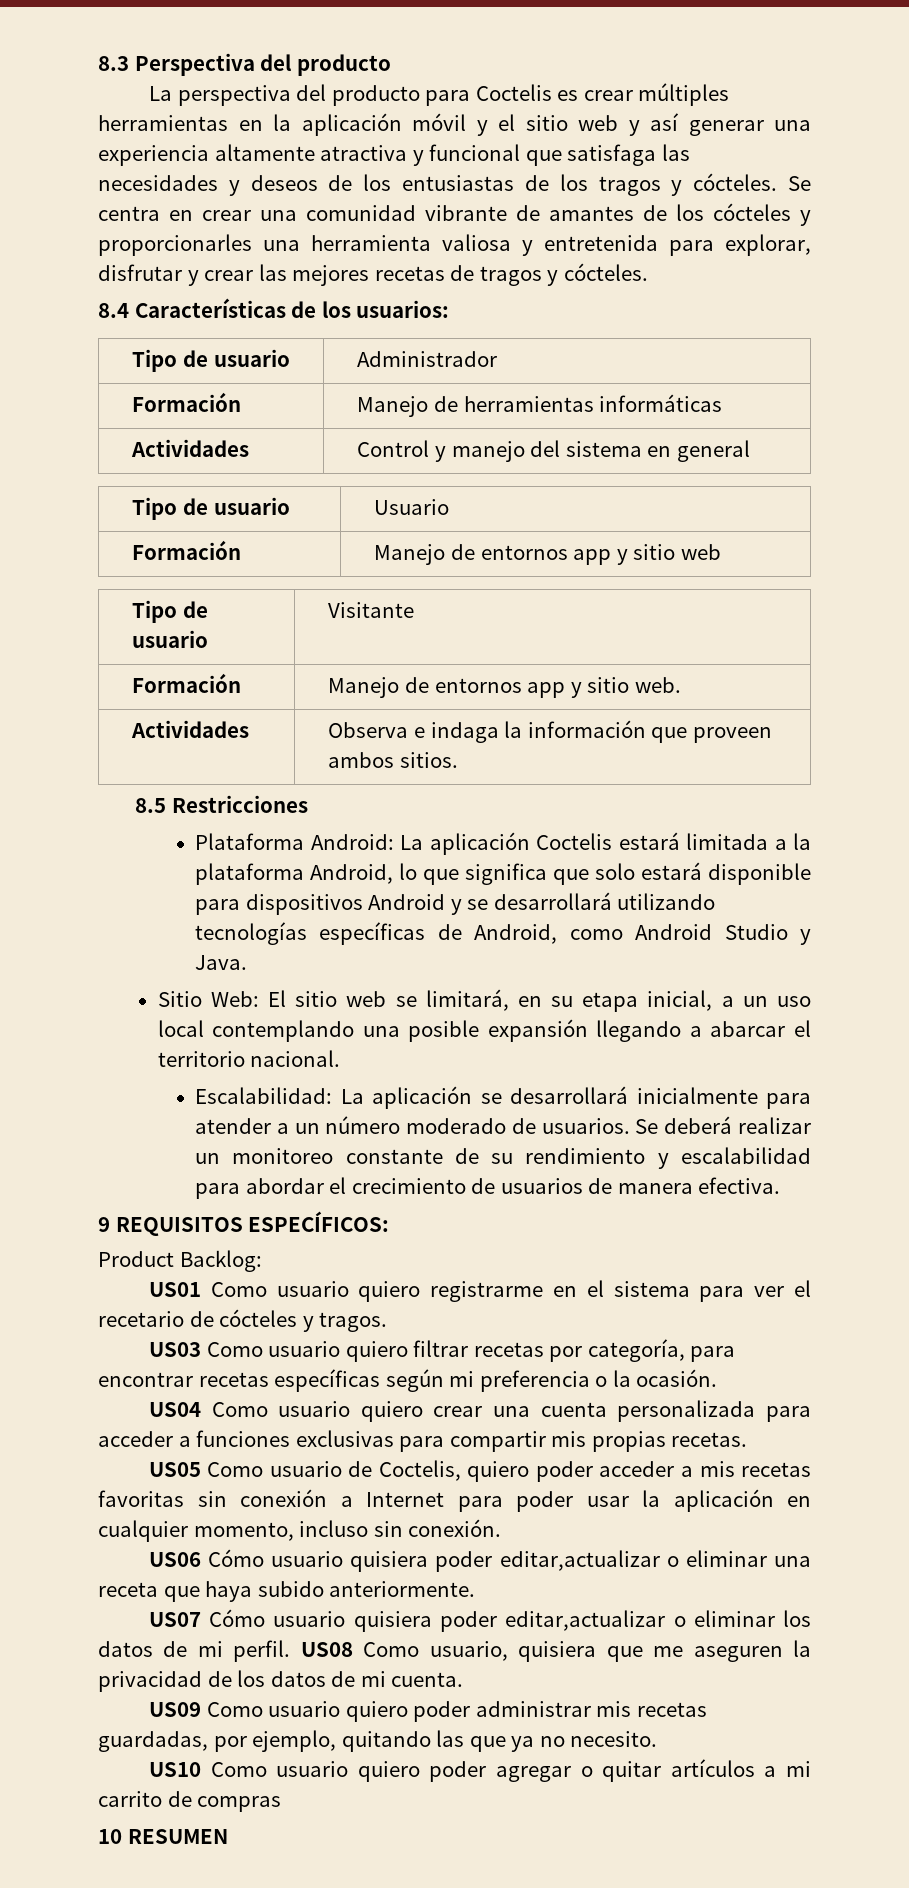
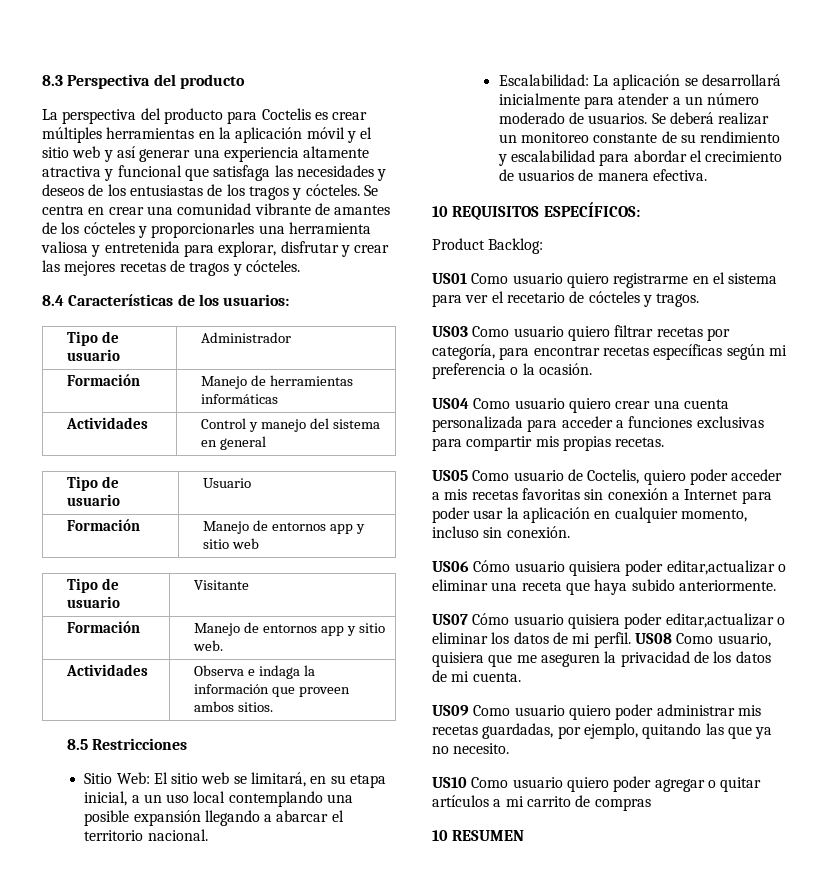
- Plataforma Android: La aplicación Coctelis estará limitada a la plataforma Android, lo que significa que solo estará disponible para dispositivos Android y se desarrollará utilizando tecnologías específicas de Android, como Android Studio y Java.
- 9 REQUISITOS ESPECÍFICOS:
+ 10 REQUISITOS ESPECÍFICOS:

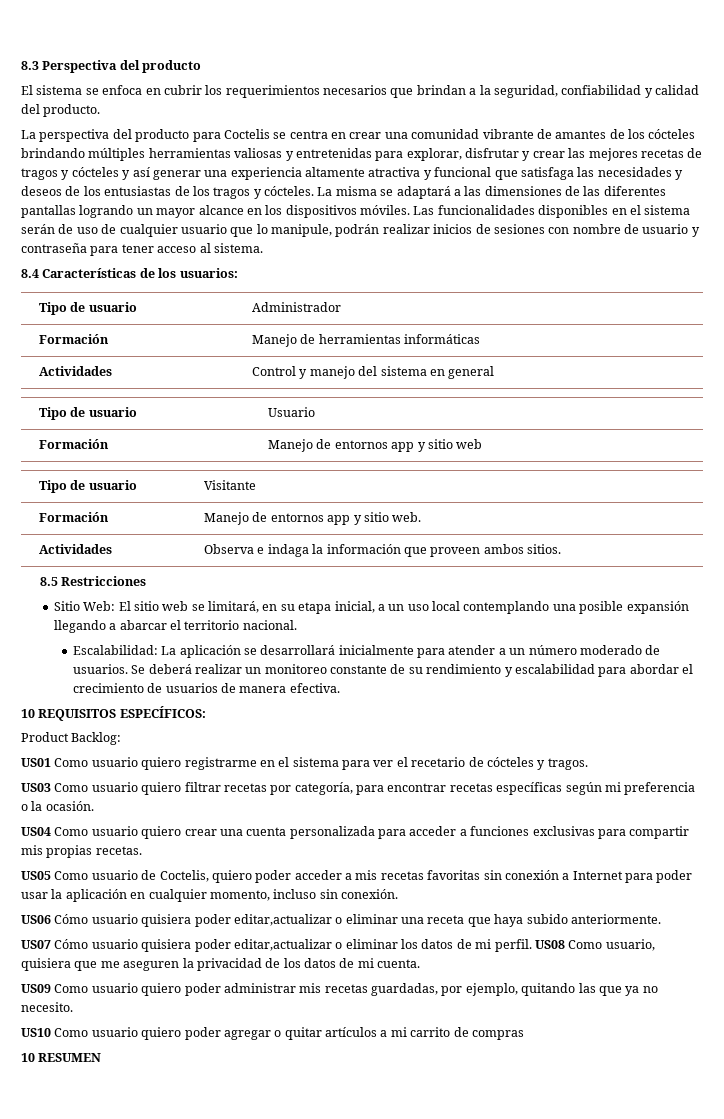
+ El sistema se enfoca en cubrir los requerimientos necesarios que brindan a la seguridad, confiabilidad y calidad del producto.
- La perspectiva del producto para Coctelis es crear múltiples herramientas en la aplicación móvil y el sitio web y así generar una experiencia altamente atractiva y funcional que satisfaga las necesidades y deseos de los entusiastas de los tragos y cócteles.
+ La perspectiva del producto para Coctelis se centra en crear una comunidad vibrante de amantes de los cócteles brindando múltiples herramientas valiosas y entretenidas para explorar, disfrutar y crear las mejores recetas de tragos y cócteles y así generar una experiencia altamente atractiva y funcional que satisfaga las necesidades y deseos de los entusiastas de los tragos y cócteles.
- Se centra en crear una comunidad vibrante de amantes de los cócteles y proporcionarles una herramienta valiosa y entretenida para explorar, disfrutar y crear las mejores recetas de tragos y cócteles.
+ La misma se adaptará a las dimensiones de las diferentes pantallas logrando un mayor alcance en los dispositivos móviles. Las funcionalidades disponibles en el sistema serán de uso de cualquier usuario que lo manipule, podrán realizar inicios de sesiones con nombre de usuario y contraseña para tener acceso al sistema.

